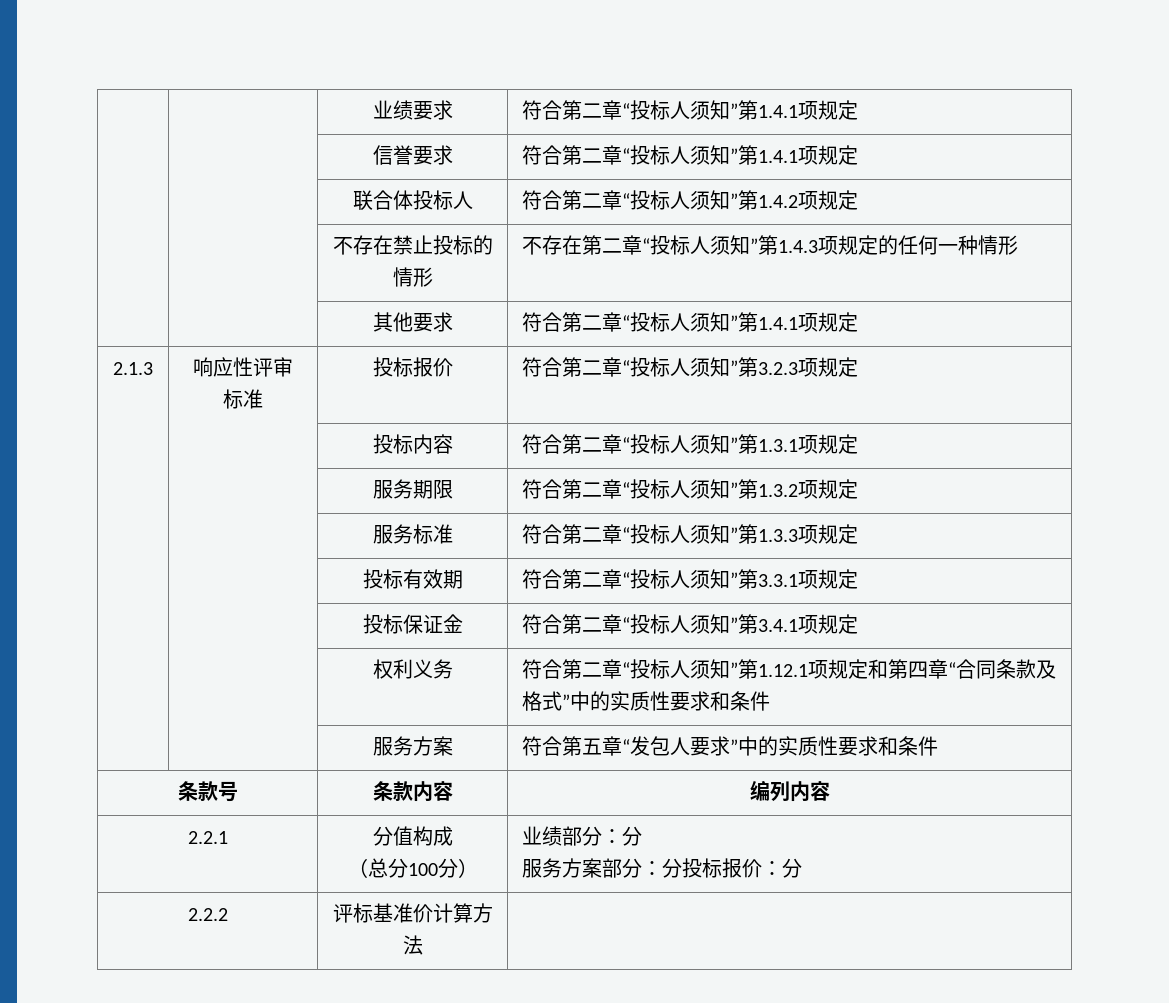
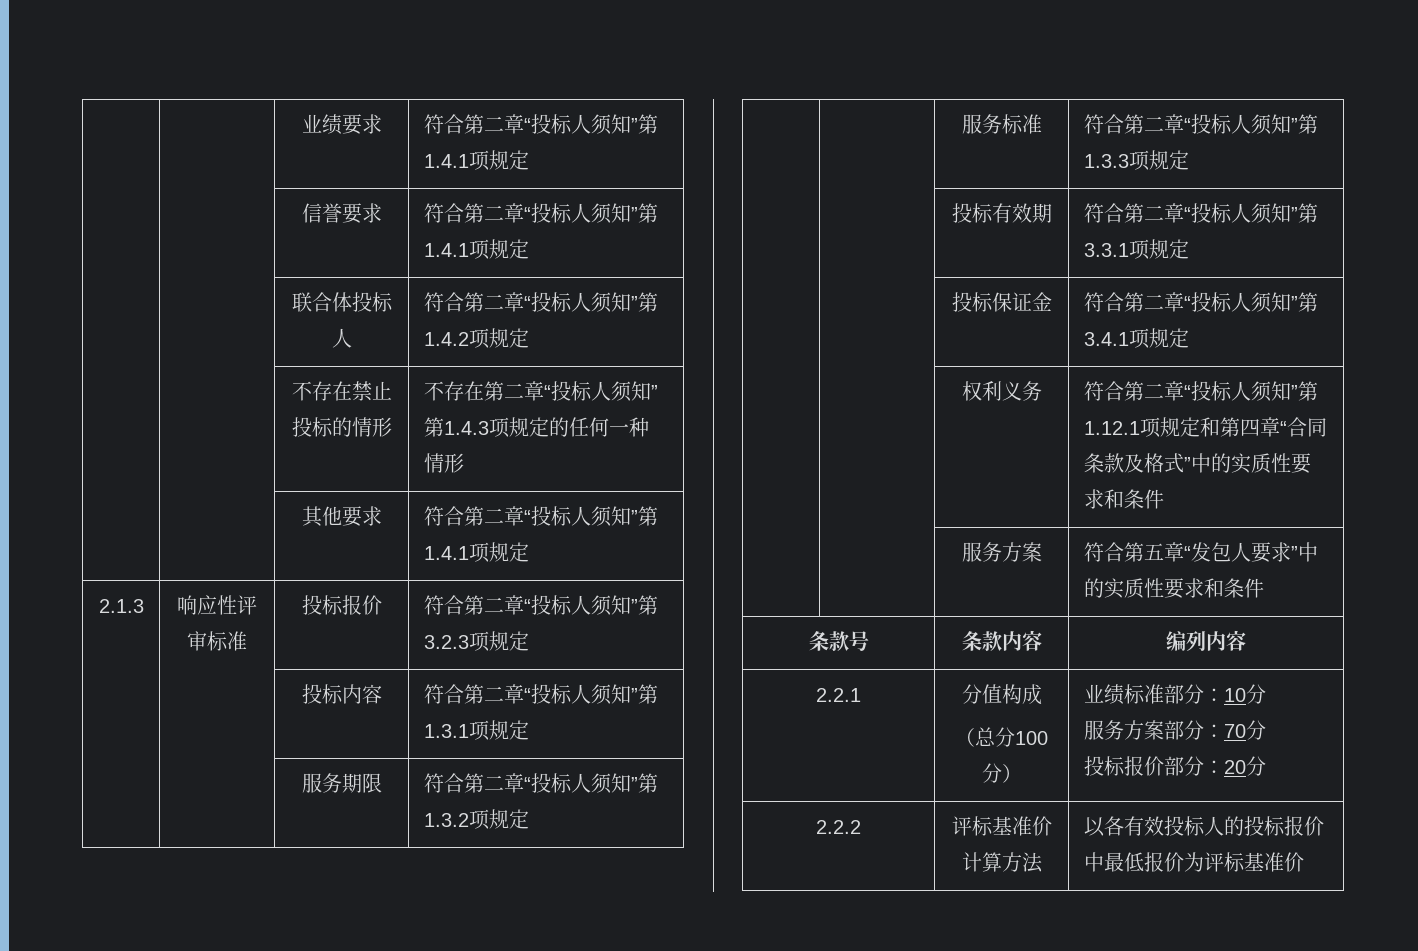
  2.2.1 | 分值构成
- （总分100分） | 业绩部分：分
- 服务方案部分：分投标报价：分
+ （总分100分） | 业绩标准部分：10分
+ 服务方案部分：70分
+ 投标报价部分：20分
- 2.2.2 | 评标基准价计算方法 |
+ 2.2.2 | 评标基准价计算方法 | 以各有效投标人的投标报价中最低报价为评标基准价

